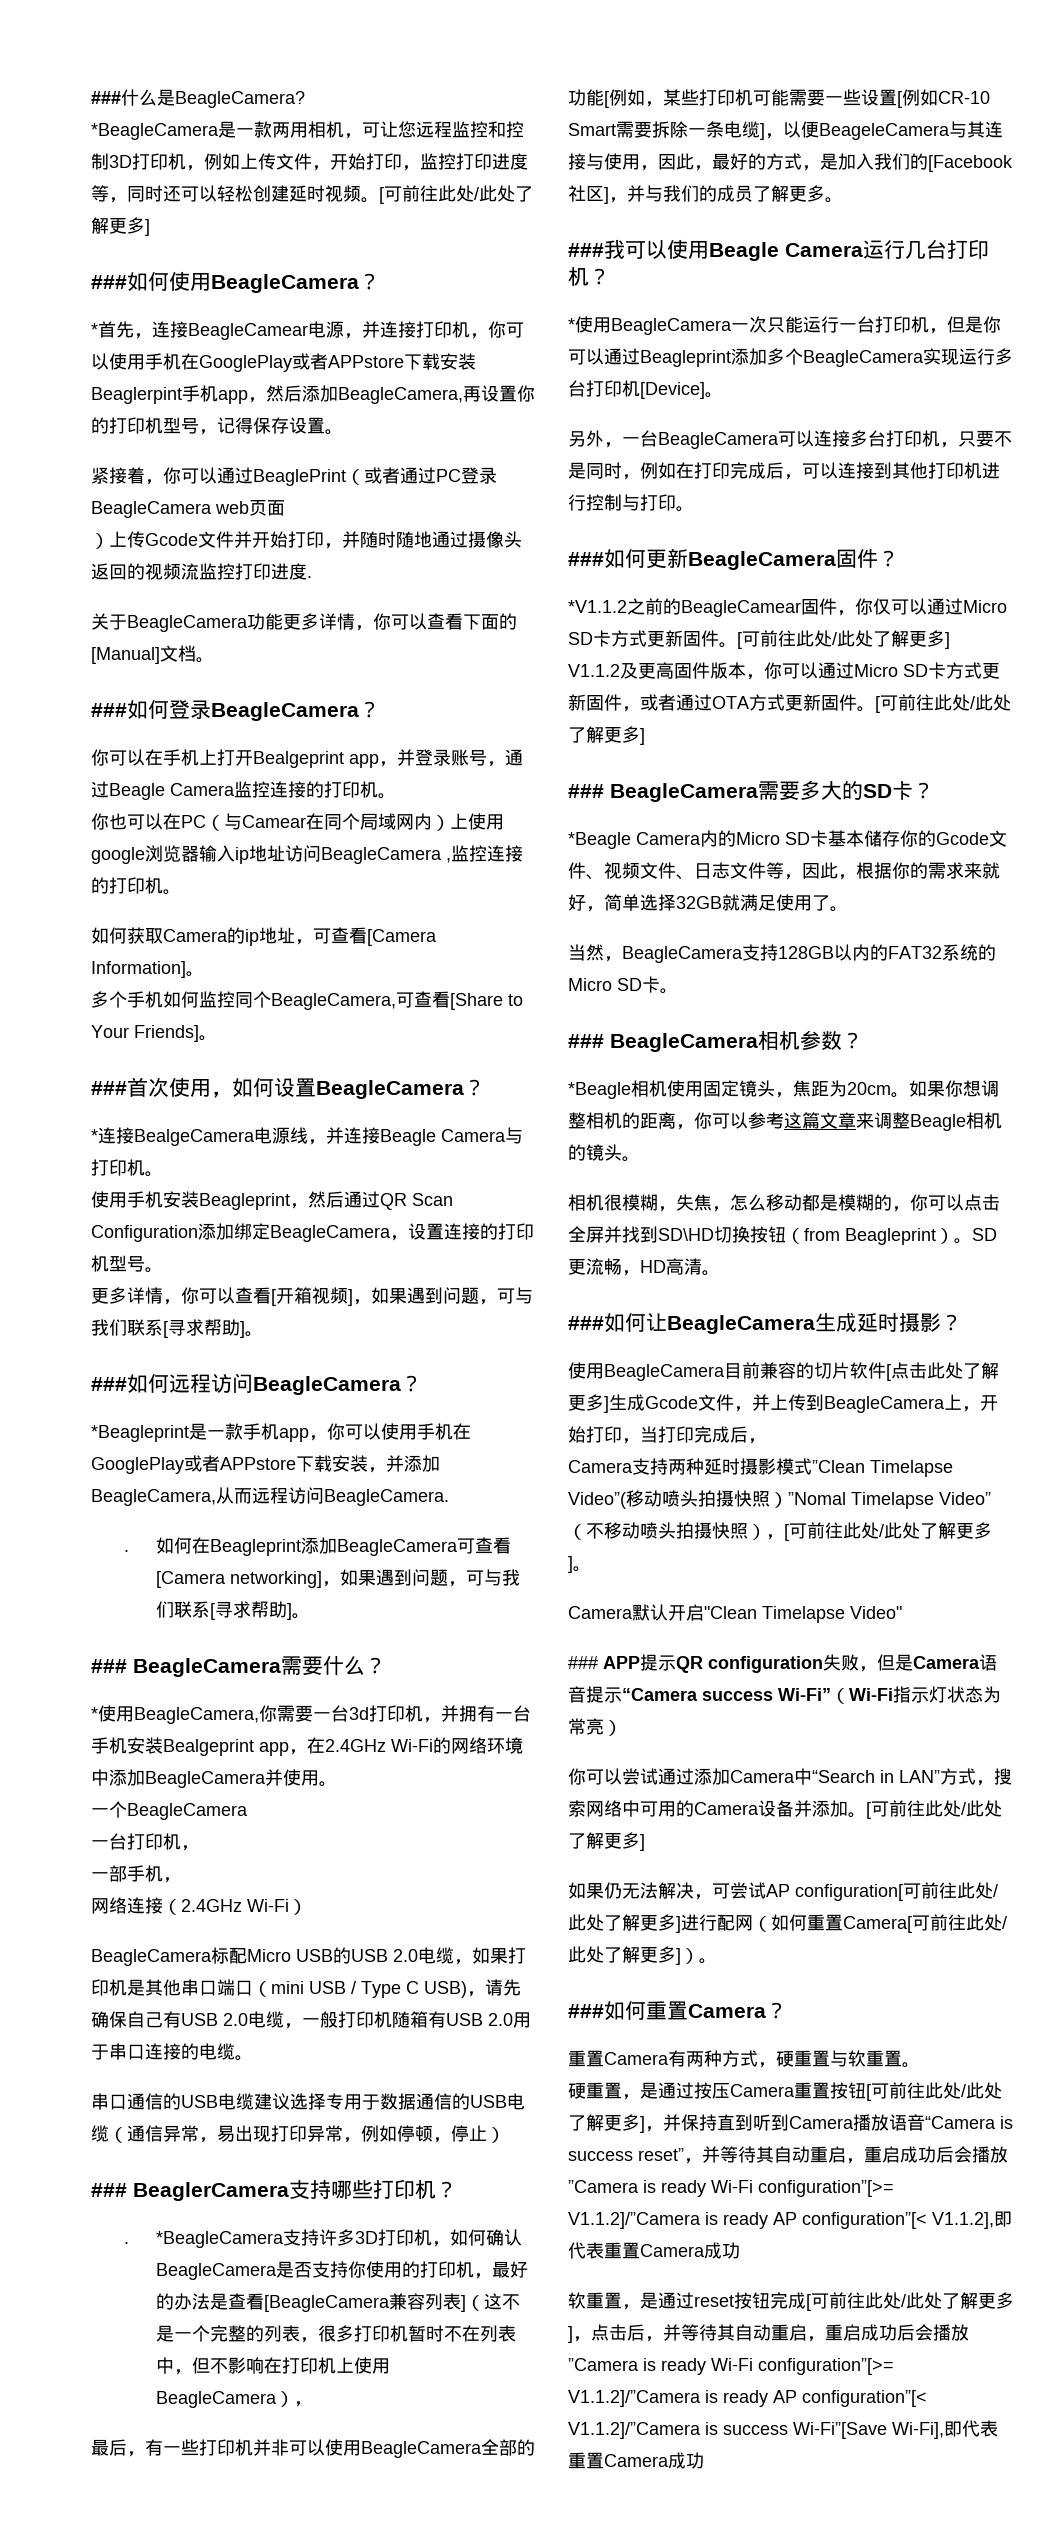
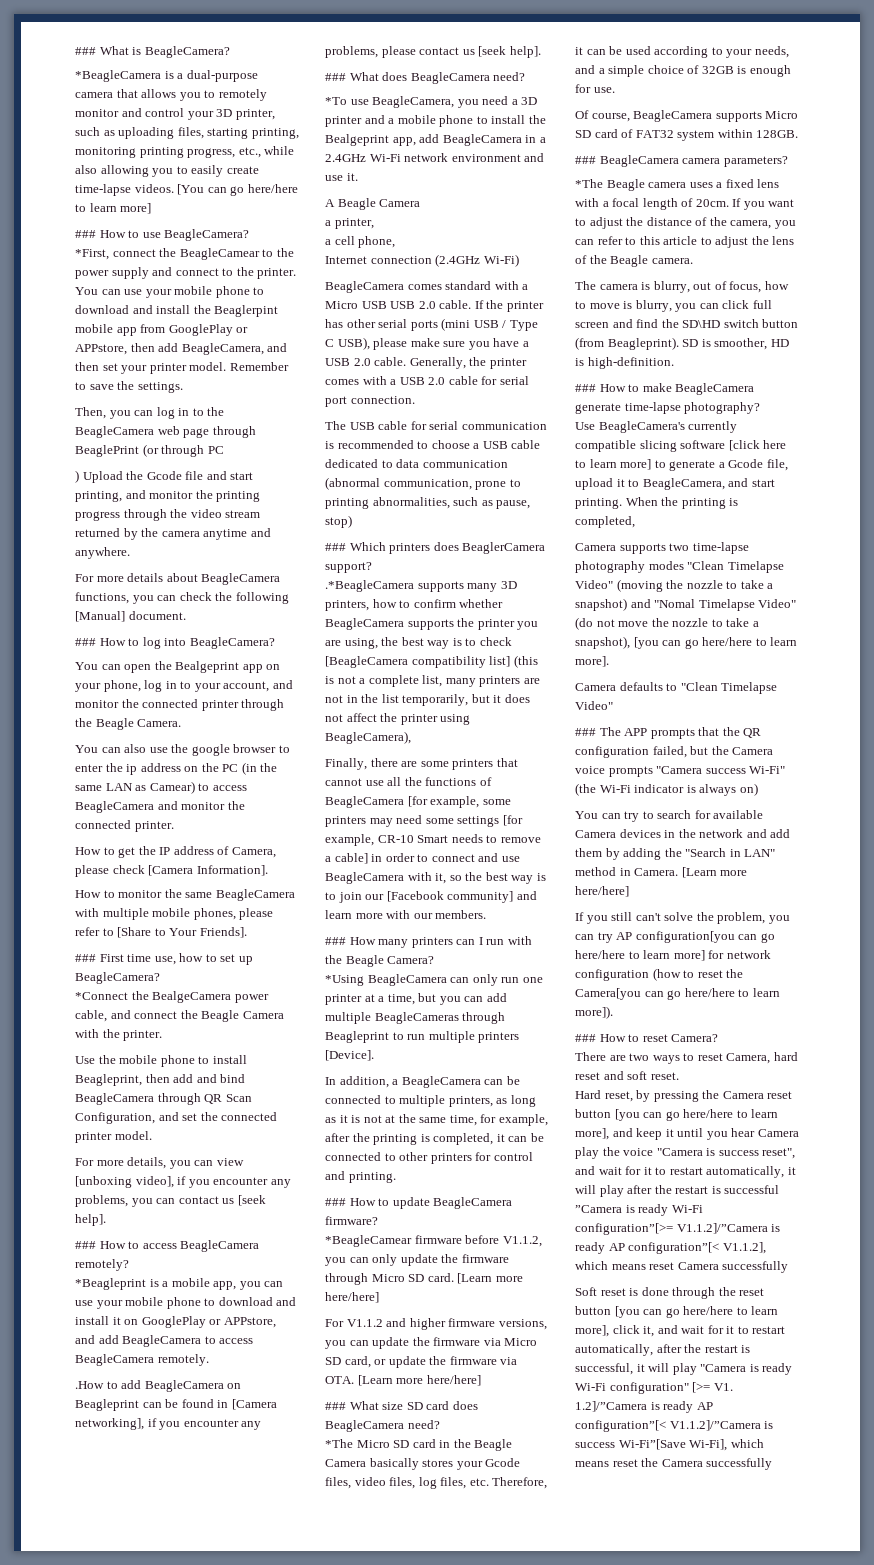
- ###什么是BeagleCamera?
+ ### What is BeagleCamera?
- *BeagleCamera是一款两用相机，可让您远程监控和控制3D打印机，例如上传文件，开始打印，监控打印进度等，同时还可以轻松创建延时视频。[可前往此处/此处了解更多]
- ###如何使用BeagleCamera？
- *首先，连接BeagleCamear电源，并连接打印机，你可以使用手机在GooglePlay或者APPstore下载安装Beaglerpint手机app，然后添加BeagleCamera,再设置你的打印机型号，记得保存设置。
- 紧接着，你可以通过BeaglePrint（或者通过PC登录BeagleCamera web页面
- ）上传Gcode文件并开始打印，并随时随地通过摄像头返回的视频流监控打印进度.
- 关于BeagleCamera功能更多详情，你可以查看下面的[Manual]文档。
- ###如何登录BeagleCamera？
- 你可以在手机上打开Bealgeprint app，并登录账号，通过Beagle Camera监控连接的打印机。
- 你也可以在PC（与Camear在同个局域网内）上使用google浏览器输入ip地址访问BeagleCamera ,监控连接的打印机。
- 如何获取Camera的ip地址，可查看[Camera Information]。
- 多个手机如何监控同个BeagleCamera,可查看[Share to Your Friends]。
- ###首次使用，如何设置BeagleCamera？
- *连接BealgeCamera电源线，并连接Beagle Camera与打印机。
- 使用手机安装Beagleprint，然后通过QR Scan Configuration添加绑定BeagleCamera，设置连接的打印机型号。
- 更多详情，你可以查看[开箱视频]，如果遇到问题，可与我们联系[寻求帮助]。
- ###如何远程访问BeagleCamera？
- *Beagleprint是一款手机app，你可以使用手机在GooglePlay或者APPstore下载安装，并添加BeagleCamera,从而远程访问BeagleCamera.
- .如何在Beagleprint添加BeagleCamera可查看[Camera networking]，如果遇到问题，可与我们联系[寻求帮助]。
- ### BeagleCamera需要什么？
- *使用BeagleCamera,你需要一台3d打印机，并拥有一台手机安装Bealgeprint app，在2.4GHz Wi-Fi的网络环境中添加BeagleCamera并使用。
- 一个BeagleCamera
- 一台打印机，
- 一部手机，
- 网络连接（2.4GHz Wi-Fi）
- BeagleCamera标配Micro USB的USB 2.0电缆，如果打印机是其他串口端口（mini USB / Type C USB)，请先确保自己有USB 2.0电缆，一般打印机随箱有USB 2.0用于串口连接的电缆。
- 串口通信的USB电缆建议选择专用于数据通信的USB电缆（通信异常，易出现打印异常，例如停顿，停止）
- ### BeaglerCamera支持哪些打印机？
- . *BeagleCamera支持许多3D打印机，如何确认BeagleCamera是否支持你使用的打印机，最好的办法是查看[BeagleCamera兼容列表]（这不是一个完整的列表，很多打印机暂时不在列表中，但不影响在打印机上使用BeagleCamera），
- 最后，有一些打印机并非可以使用BeagleCamera全部的功能[例如，某些打印机可能需要一些设置[例如CR-10 Smart需要拆除一条电缆]，以便BeageleCamera与其连接与使用，因此，最好的方式，是加入我们的[Facebook社区]，并与我们的成员了解更多。
- ###我可以使用Beagle Camera运行几台打印机？
- *使用BeagleCamera一次只能运行一台打印机，但是你可以通过Beagleprint添加多个BeagleCamera实现运行多台打印机[Device]。
- 另外，一台BeagleCamera可以连接多台打印机，只要不是同时，例如在打印完成后，可以连接到其他打印机进行控制与打印。
- ###如何更新BeagleCamera固件？
- *V1.1.2之前的BeagleCamear固件，你仅可以通过Micro SD卡方式更新固件。[可前往此处/此处了解更多]
- V1.1.2及更高固件版本，你可以通过Micro SD卡方式更新固件，或者通过OTA方式更新固件。[可前往此处/此处了解更多]
- ### BeagleCamera需要多大的SD卡？
- *Beagle Camera内的Micro SD卡基本储存你的Gcode文件、视频文件、日志文件等，因此，根据你的需求来就好，简单选择32GB就满足使用了。
- 当然，BeagleCamera支持128GB以内的FAT32系统的Micro SD卡。
- ### BeagleCamera相机参数？
- *Beagle相机使用固定镜头，焦距为20cm。如果你想调整相机的距离，你可以参考这篇文章来调整Beagle相机的镜头。
- 相机很模糊，失焦，怎么移动都是模糊的，你可以点击全屏并找到SD\HD切换按钮（from Beagleprint）。SD更流畅，HD高清。
- ###如何让BeagleCamera生成延时摄影？
- 使用BeagleCamera目前兼容的切片软件[点击此处了解更多]生成Gcode文件，并上传到BeagleCamera上，开始打印，当打印完成后，
- Camera支持两种延时摄影模式”Clean Timelapse Video”(移动喷头拍摄快照）”Nomal Timelapse Video”（不移动喷头拍摄快照），[可前往此处/此处了解更多]。
- Camera默认开启"Clean Timelapse Video"
+ *BeagleCamera is a dual-purpose camera that allows you to remotely monitor and control your 3D printer, such as uploading files, starting printing, monitoring printing progress, etc., while also allowing you to easily create time-lapse videos. [You can go here/here to learn more]
+ ### How to use BeagleCamera?
+ *First, connect the BeagleCamear to the power supply and connect to the printer. You can use your mobile phone to download and install the Beaglerpint mobile app from GooglePlay or APPstore, then add BeagleCamera, and then set your printer model. Remember to save the settings.
+ Then, you can log in to the BeagleCamera web page through BeaglePrint (or through PC
+ ) Upload the Gcode file and start printing, and monitor the printing progress through the video stream returned by the camera anytime and anywhere.
+ For more details about BeagleCamera functions, you can check the following [Manual] document.
+ ### How to log into BeagleCamera?
+ You can open the Bealgeprint app on your phone, log in to your account, and monitor the connected printer through the Beagle Camera.
+ You can also use the google browser to enter the ip address on the PC (in the same LAN as Camear) to access BeagleCamera and monitor the connected printer.
+ How to get the IP address of Camera, please check [Camera Information].
+ How to monitor the same BeagleCamera with multiple mobile phones, please refer to [Share to Your Friends].
+ ### First time use, how to set up BeagleCamera?
+ *Connect the BealgeCamera power cable, and connect the Beagle Camera with the printer.
+ Use the mobile phone to install Beagleprint, then add and bind BeagleCamera through QR Scan Configuration, and set the connected printer model.
+ For more details, you can view [unboxing video], if you encounter any problems, you can contact us [seek help].
+ ### How to access BeagleCamera remotely?
+ *Beagleprint is a mobile app, you can use your mobile phone to download and install it on GooglePlay or APPstore, and add BeagleCamera to access BeagleCamera remotely.
+ .How to add BeagleCamera on Beagleprint can be found in [Camera networking], if you encounter any problems, please contact us [seek help].
+ ### What does BeagleCamera need?
+ *To use BeagleCamera, you need a 3D printer and a mobile phone to install the Bealgeprint app, add BeagleCamera in a 2.4GHz Wi-Fi network environment and use it.
+ A Beagle Camera
+ a printer,
+ a cell phone,
+ Internet connection (2.4GHz Wi-Fi)
+ BeagleCamera comes standard with a Micro USB USB 2.0 cable. If the printer has other serial ports (mini USB / Type C USB), please make sure you have a USB 2.0 cable. Generally, the printer comes with a USB 2.0 cable for serial port connection.
+ The USB cable for serial communication is recommended to choose a USB cable dedicated to data communication (abnormal communication, prone to printing abnormalities, such as pause, stop)
+ ### Which printers does BeaglerCamera support?
+ .*BeagleCamera supports many 3D printers, how to confirm whether BeagleCamera supports the printer you are using, the best way is to check [BeagleCamera compatibility list] (this is not a complete list, many printers are not in the list temporarily, but it does not affect the printer using BeagleCamera),
+ Finally, there are some printers that cannot use all the functions of BeagleCamera [for example, some printers may need some settings [for example, CR-10 Smart needs to remove a cable] in order to connect and use BeagleCamera with it, so the best way is to join our [Facebook community] and learn more with our members.
+ ### How many printers can I run with the Beagle Camera?
+ *Using BeagleCamera can only run one printer at a time, but you can add multiple BeagleCameras through Beagleprint to run multiple printers [Device].
+ In addition, a BeagleCamera can be connected to multiple printers, as long as it is not at the same time, for example, after the printing is completed, it can be connected to other printers for control and printing.
+ ### How to update BeagleCamera firmware?
+ *BeagleCamear firmware before V1.1.2, you can only update the firmware through Micro SD card. [Learn more here/here]
+ For V1.1.2 and higher firmware versions, you can update the firmware via Micro SD card, or update the firmware via OTA. [Learn more here/here]
+ ### What size SD card does BeagleCamera need?
+ *The Micro SD card in the Beagle Camera basically stores your Gcode files, video files, log files, etc. Therefore, it can be used according to your needs, and a simple choice of 32GB is enough for use.
+ Of course, BeagleCamera supports Micro SD card of FAT32 system within 128GB.
+ ### BeagleCamera camera parameters?
+ *The Beagle camera uses a fixed lens with a focal length of 20cm. If you want to adjust the distance of the camera, you can refer to this article to adjust the lens of the Beagle camera.
+ The camera is blurry, out of focus, how to move is blurry, you can click full screen and find the SD\HD switch button (from Beagleprint). SD is smoother, HD is high-definition.
+ ### How to make BeagleCamera generate time-lapse photography?
+ Use BeagleCamera's currently compatible slicing software [click here to learn more] to generate a Gcode file, upload it to BeagleCamera, and start printing. When the printing is completed,
+ Camera supports two time-lapse photography modes "Clean Timelapse Video" (moving the nozzle to take a snapshot) and "Nomal Timelapse Video" (do not move the nozzle to take a snapshot), [you can go here/here to learn more].
+ Camera defaults to "Clean Timelapse Video"
- ### APP提示QR configuration失败，但是Camera语音提示“Camera success Wi-Fi”（Wi-Fi指示灯状态为常亮）
- 你可以尝试通过添加Camera中“Search in LAN”方式，搜索网络中可用的Camera设备并添加。[可前往此处/此处了解更多]
- 如果仍无法解决，可尝试AP configuration[可前往此处/此处了解更多]进行配网（如何重置Camera[可前往此处/此处了解更多]）。
- ###如何重置Camera？
- 重置Camera有两种方式，硬重置与软重置。
- 硬重置，是通过按压Camera重置按钮[可前往此处/此处了解更多]，并保持直到听到Camera播放语音“Camera is success reset”，并等待其自动重启，重启成功后会播放”Camera is ready Wi-Fi configuration”[>= V1.1.2]/”Camera is ready AP configuration”[< V1.1.2],即代表重置Camera成功
- 软重置，是通过reset按钮完成[可前往此处/此处了解更多]，点击后，并等待其自动重启，重启成功后会播放”Camera is ready Wi-Fi configuration”[>= V1.1.2]/”Camera is ready AP configuration”[< V1.1.2]/”Camera is success Wi-Fi”[Save Wi-Fi],即代表重置Camera成功
+ ### The APP prompts that the QR configuration failed, but the Camera voice prompts "Camera success Wi-Fi" (the Wi-Fi indicator is always on)
+ You can try to search for available Camera devices in the network and add them by adding the "Search in LAN" method in Camera. [Learn more here/here]
+ If you still can't solve the problem, you can try AP configuration[you can go here/here to learn more] for network configuration (how to reset the Camera[you can go here/here to learn more]).
+ ### How to reset Camera?
+ There are two ways to reset Camera, hard reset and soft reset.
+ Hard reset, by pressing the Camera reset button [you can go here/here to learn more], and keep it until you hear Camera play the voice "Camera is success reset", and wait for it to restart automatically, it will play after the restart is successful ”Camera is ready Wi-Fi configuration”[>= V1.1.2]/”Camera is ready AP configuration”[< V1.1.2], which means reset Camera successfully
+ Soft reset is done through the reset button [you can go here/here to learn more], click it, and wait for it to restart automatically, after the restart is successful, it will play "Camera is ready Wi-Fi configuration" [>= V1. 1.2]/”Camera is ready AP configuration”[< V1.1.2]/”Camera is success Wi-Fi”[Save Wi-Fi], which means reset the Camera successfully

